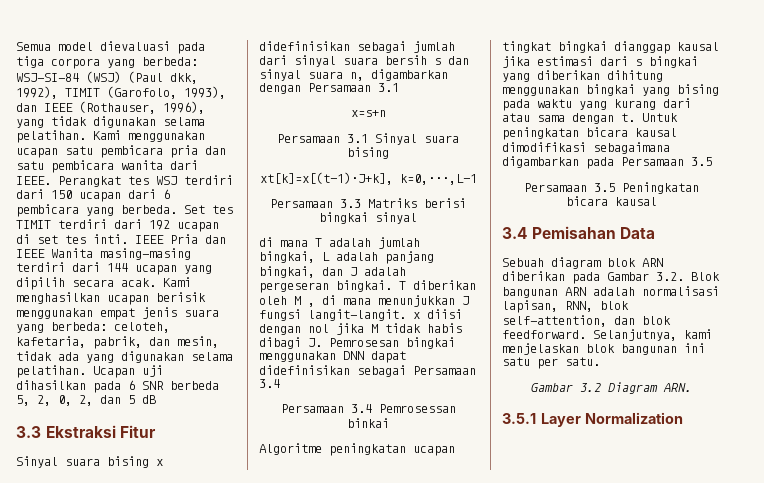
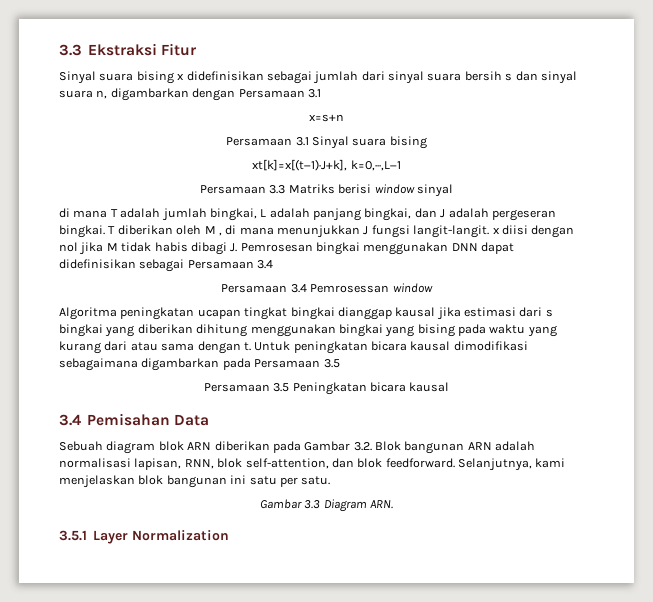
- Semua model dievaluasi pada tiga corpora yang berbeda: WSJ-SI-84 (WSJ) (Paul dkk, 1992), TIMIT (Garofolo, 1993), dan IEEE (Rothauser, 1996), yang tidak digunakan selama pelatihan. Kami menggunakan ucapan satu pembicara pria dan satu pembicara wanita dari IEEE. Perangkat tes WSJ terdiri dari 150 ucapan dari 6 pembicara yang berbeda. Set tes TIMIT terdiri dari 192 ucapan di set tes inti. IEEE Pria dan IEEE Wanita masing-masing terdiri dari 144 ucapan yang dipilih secara acak. Kami menghasilkan ucapan berisik menggunakan empat jenis suara yang berbeda: celoteh, kafetaria, pabrik, dan mesin, tidak ada yang digunakan selama pelatihan. Ucapan uji dihasilkan pada 6 SNR berbeda 5, 2, 0, 2, dan 5 dB
- Persamaan 3.3 Matriks berisi bingkai sinyal
+ Persamaan 3.3 Matriks berisi window sinyal
- Persamaan 3.4 Pemrosessan binkai
- Algoritme peningkatan ucapan tingkat bingkai dianggap kausal jika estimasi dari s bingkai yang diberikan dihitung menggunakan bingkai yang bising pada waktu yang kurang dari atau sama dengan t.
+ Persamaan 3.4 Pemrosessan window
+ Algoritma peningkatan ucapan tingkat bingkai dianggap kausal jika estimasi dari s bingkai yang diberikan dihitung menggunakan bingkai yang bising pada waktu yang kurang dari atau sama dengan t.
- Gambar 3.2 Diagram ARN.
+ Gambar 3.3 Diagram ARN.

